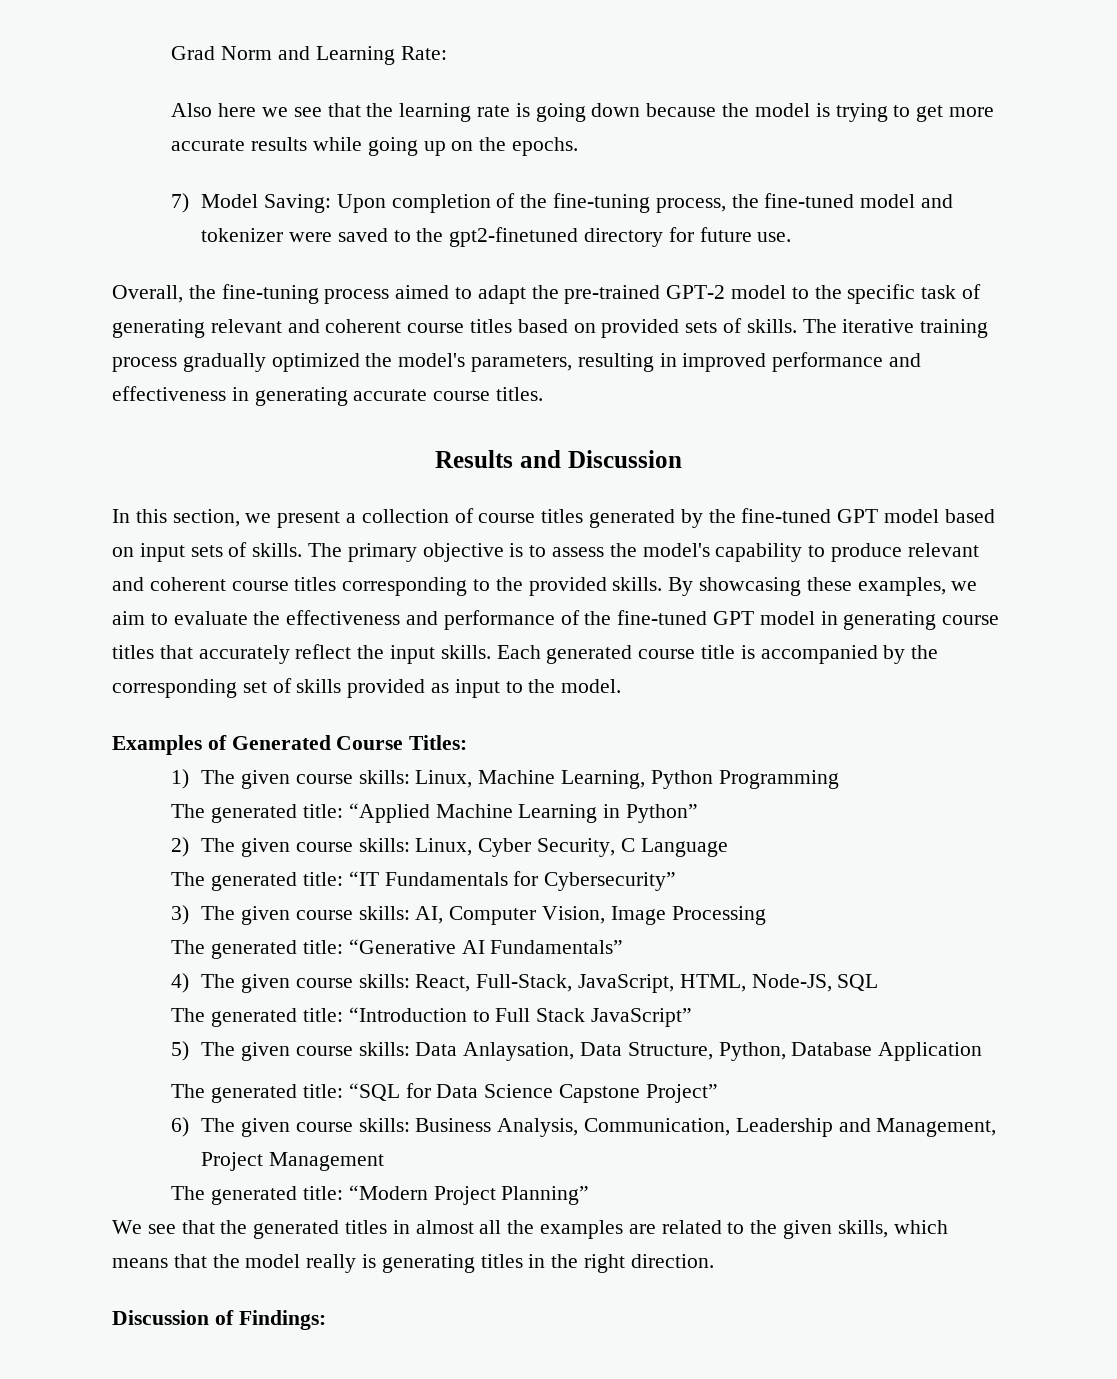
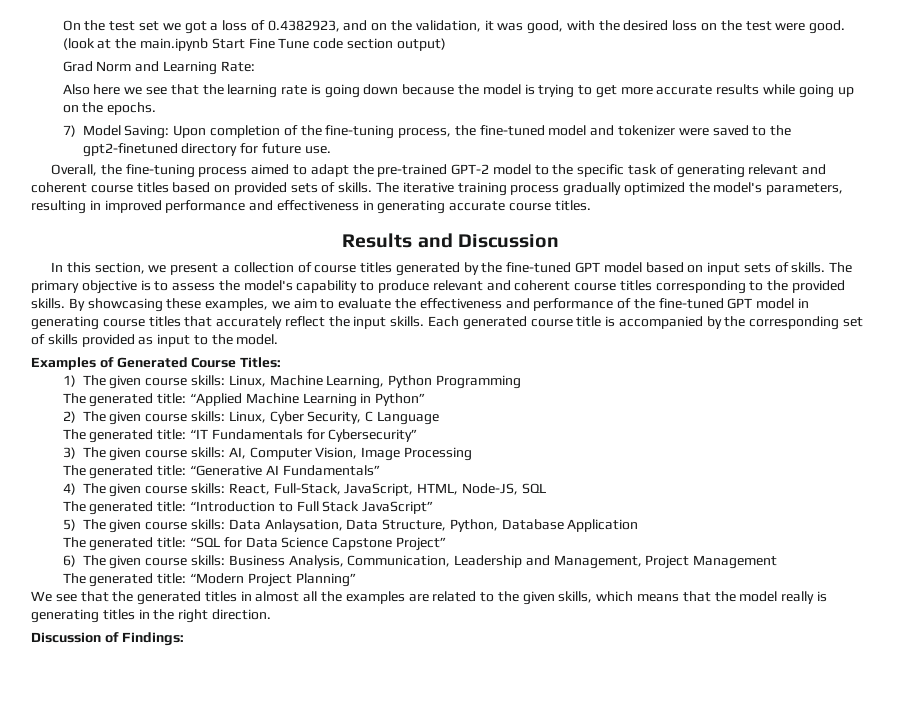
+ On the test set we got a loss of 0.4382923, and on the validation, it was good, with the desired loss on the test were good. (look at the main.ipynb Start Fine Tune code section output)

